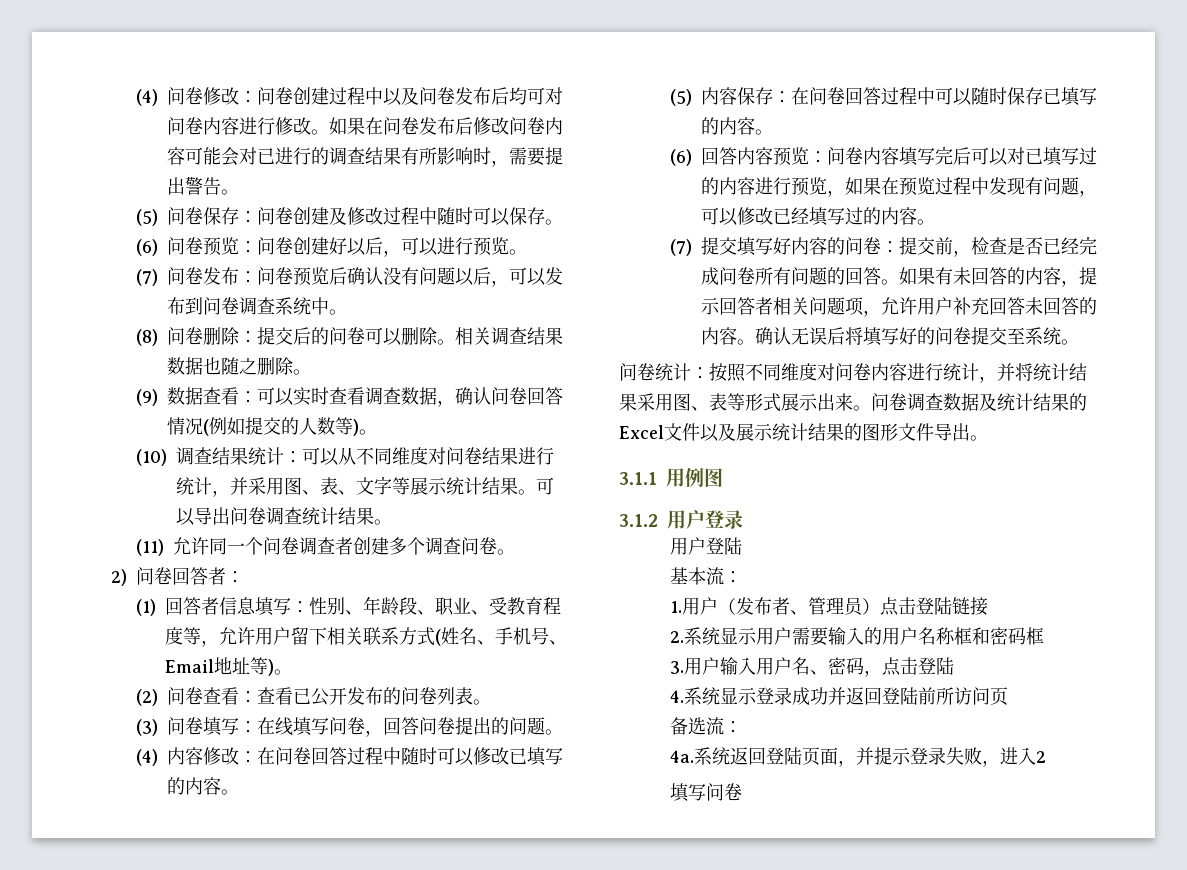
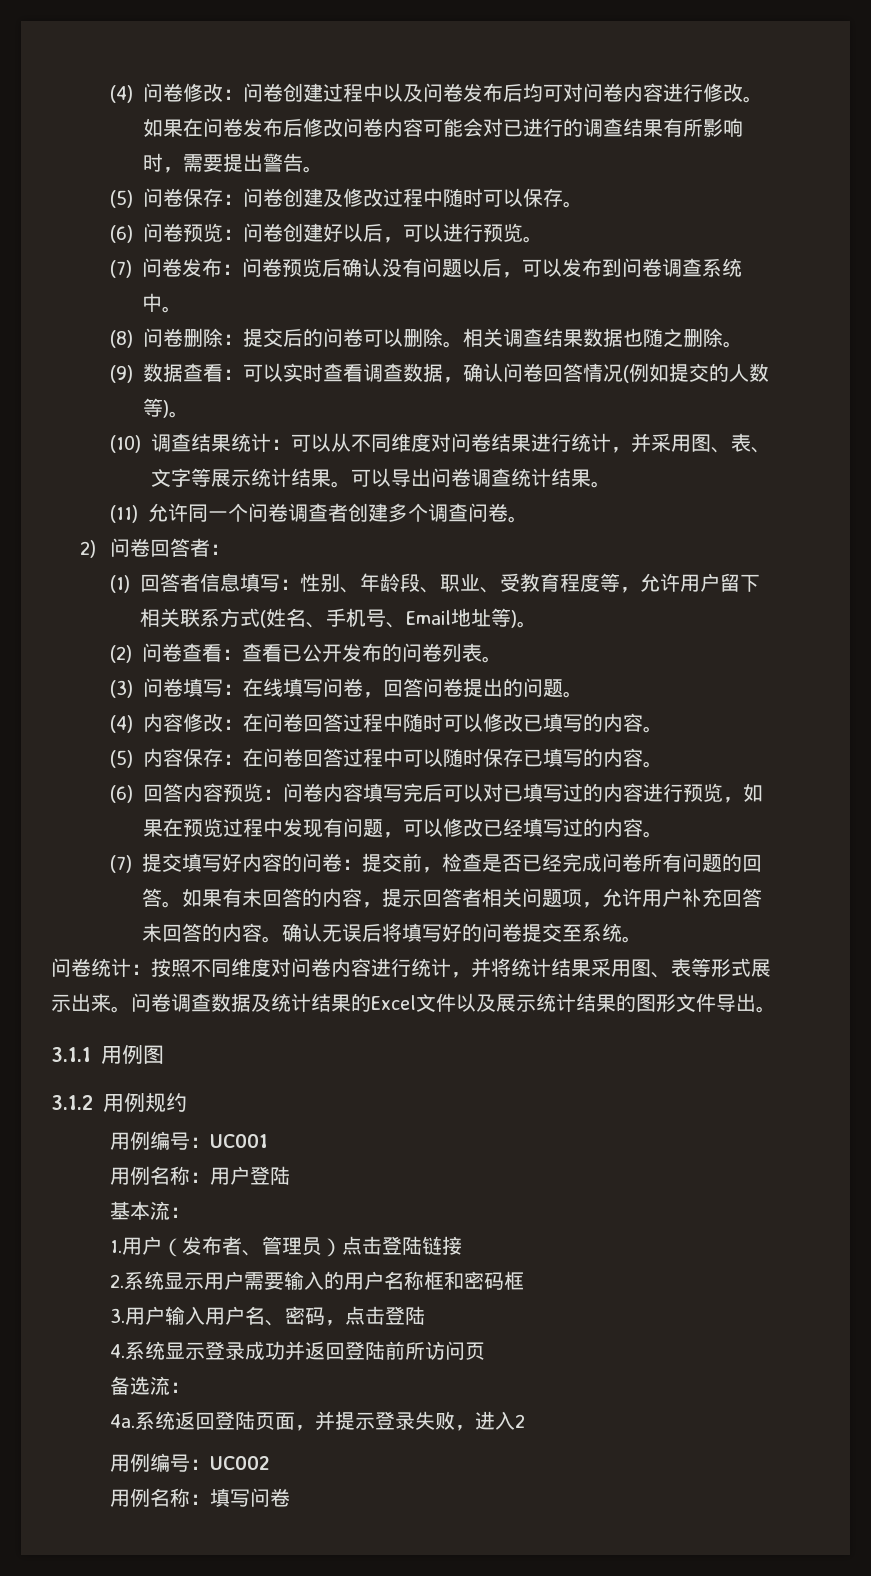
- 3.1.2用户登录
- 用户登陆
+ 3.1.2用例规约
+ 用例编号：UC001
+ 用例名称：用户登陆
  系统返回登陆页面，并提示登录失败，进入2
- 填写问卷
+ 用例编号：UC002
+ 用例名称：填写问卷

